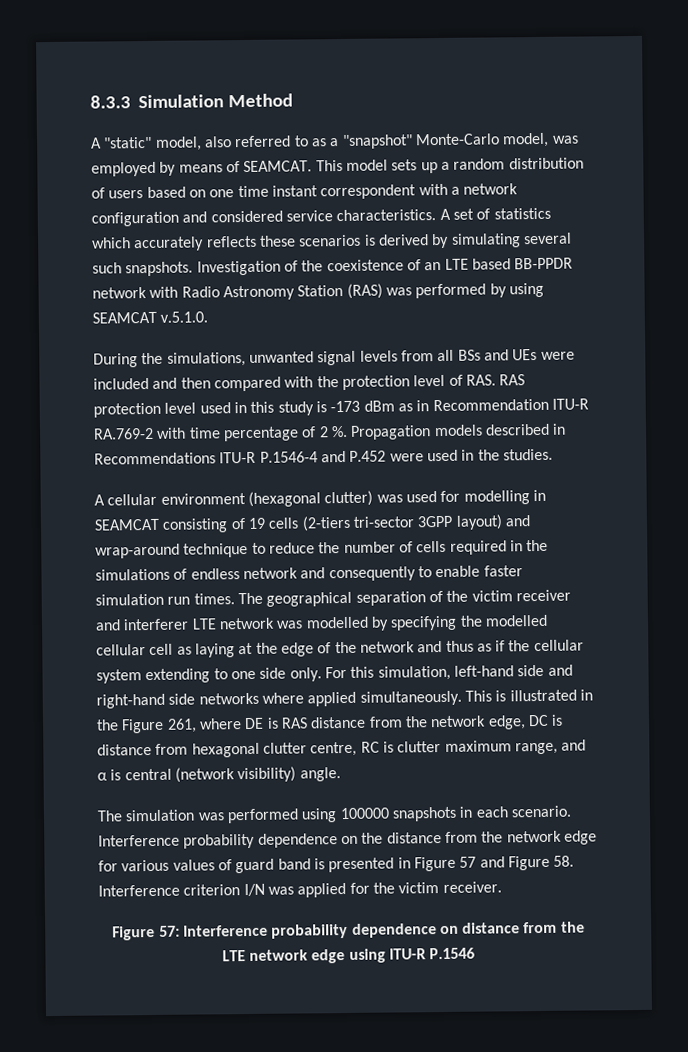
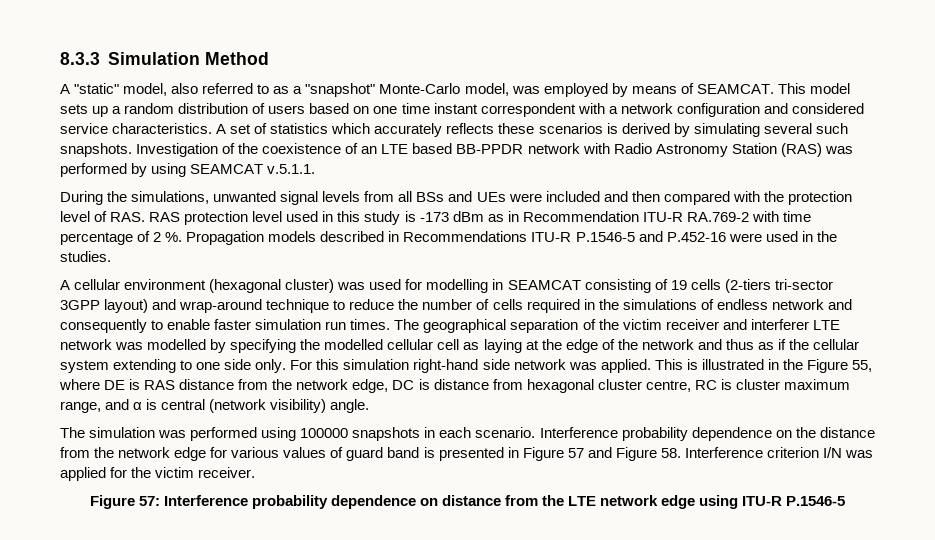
- Investigation of the coexistence of an LTE based BB-PPDR network with Radio Astronomy Station (RAS) was performed by using SEAMCAT v.5.1.0.
+ Investigation of the coexistence of an LTE based BB-PPDR network with Radio Astronomy Station (RAS) was performed by using SEAMCAT v.5.1.1.
- Propagation models described in Recommendations ITU-R P.1546-4 and P.452 were used in the studies.
+ Propagation models described in Recommendations ITU-R P.1546-5 and P.452-16 were used in the studies.
- A cellular environment (hexagonal clutter) was used for modelling in SEAMCAT consisting of 19 cells (2-tiers tri-sector 3GPP layout) and wrap-around technique to reduce the number of cells required in the simulations of endless network and consequently to enable faster simulation run times.
+ A cellular environment (hexagonal cluster) was used for modelling in SEAMCAT consisting of 19 cells (2-tiers tri-sector 3GPP layout) and wrap-around technique to reduce the number of cells required in the simulations of endless network and consequently to enable faster simulation run times.
- For this simulation, left-hand side and right-hand side networks where applied simultaneously.
+ For this simulation right-hand side network was applied.
- This is illustrated in the Figure 261, where DE is RAS distance from the network edge, DC is distance from hexagonal clutter centre, RC is clutter maximum range, and α is central (network visibility) angle.
+ This is illustrated in the Figure 55, where DE is RAS distance from the network edge, DC is distance from hexagonal cluster centre, RC is cluster maximum range, and α is central (network visibility) angle.
- Figure 57: Interference probability dependence on distance from the LTE network edge using ITU-R P.1546
+ Figure 57: Interference probability dependence on distance from the LTE network edge using ITU-R P.1546-5

